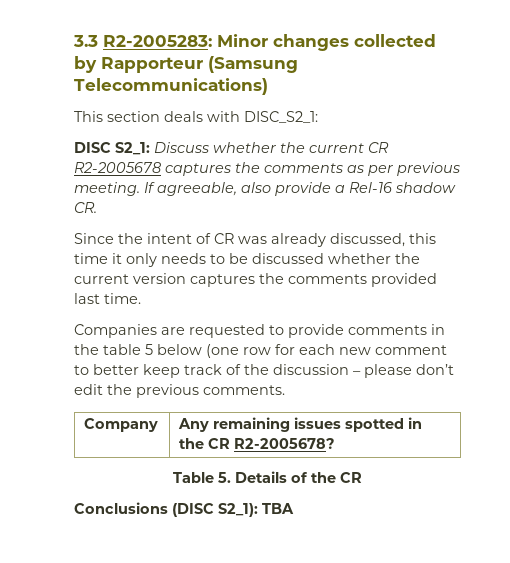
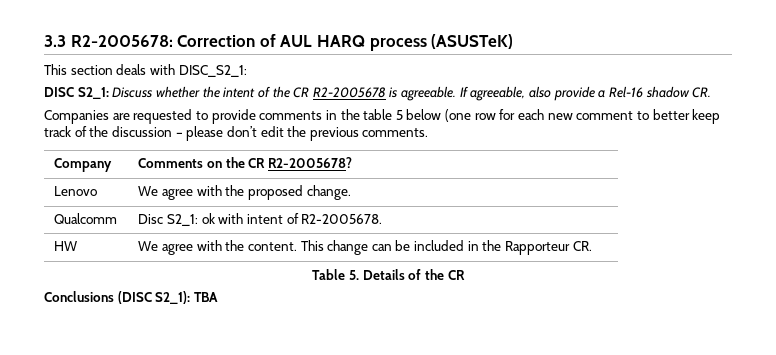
- 3.3 R2-2005283: Minor changes collected by Rapporteur (Samsung Telecommunications)
+ 3.3 R2-2005678: Correction of AUL HARQ process (ASUSTeK)
- DISC S2_1: Discuss whether the current CR R2-2005678 captures the comments as per previous meeting.
+ DISC S2_1: Discuss whether the intent of the CR R2-2005678 is agreeable.
- Since the intent of CR was already discussed, this time it only needs to be discussed whether the current version captures the comments provided last time.
- Company | Any remaining issues spotted in the CR R2-2005678?
+ Company | Comments on the CR R2-2005678?
+ Lenovo | We agree with the proposed change.
+ Qualcomm | Disc S2_1: ok with intent of R2-2005678.
+ HW | We agree with the content. This change can be included in the Rapporteur CR.

